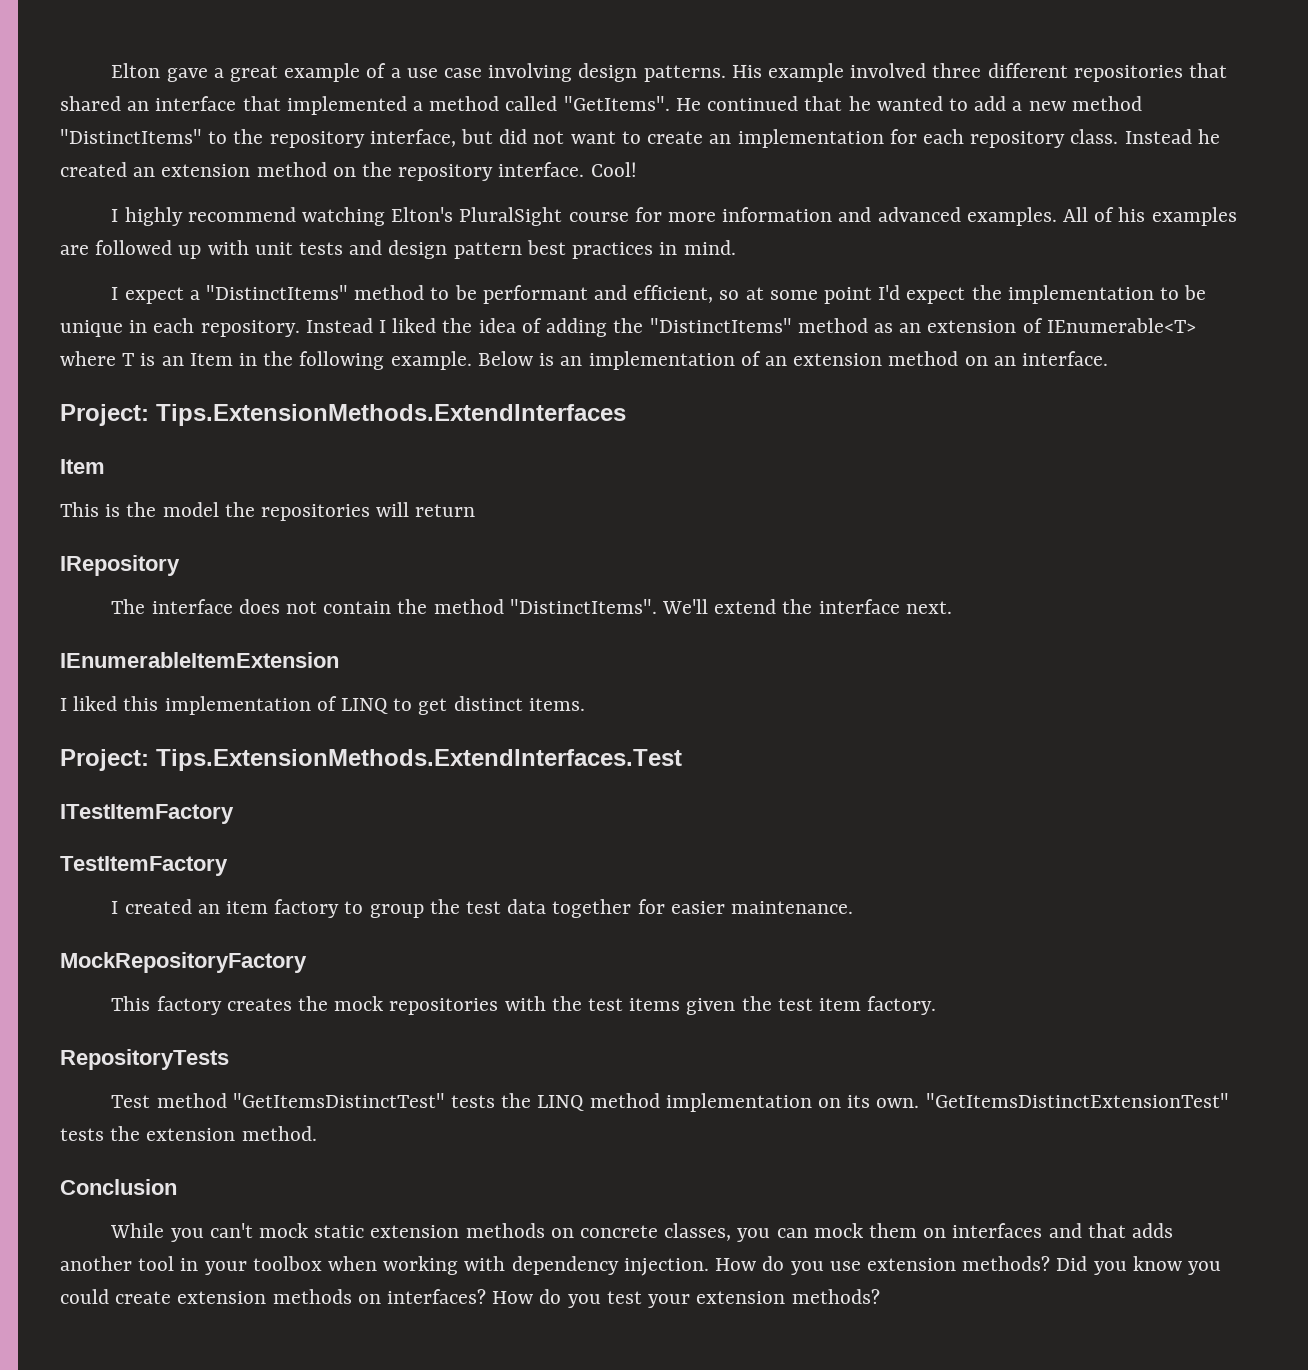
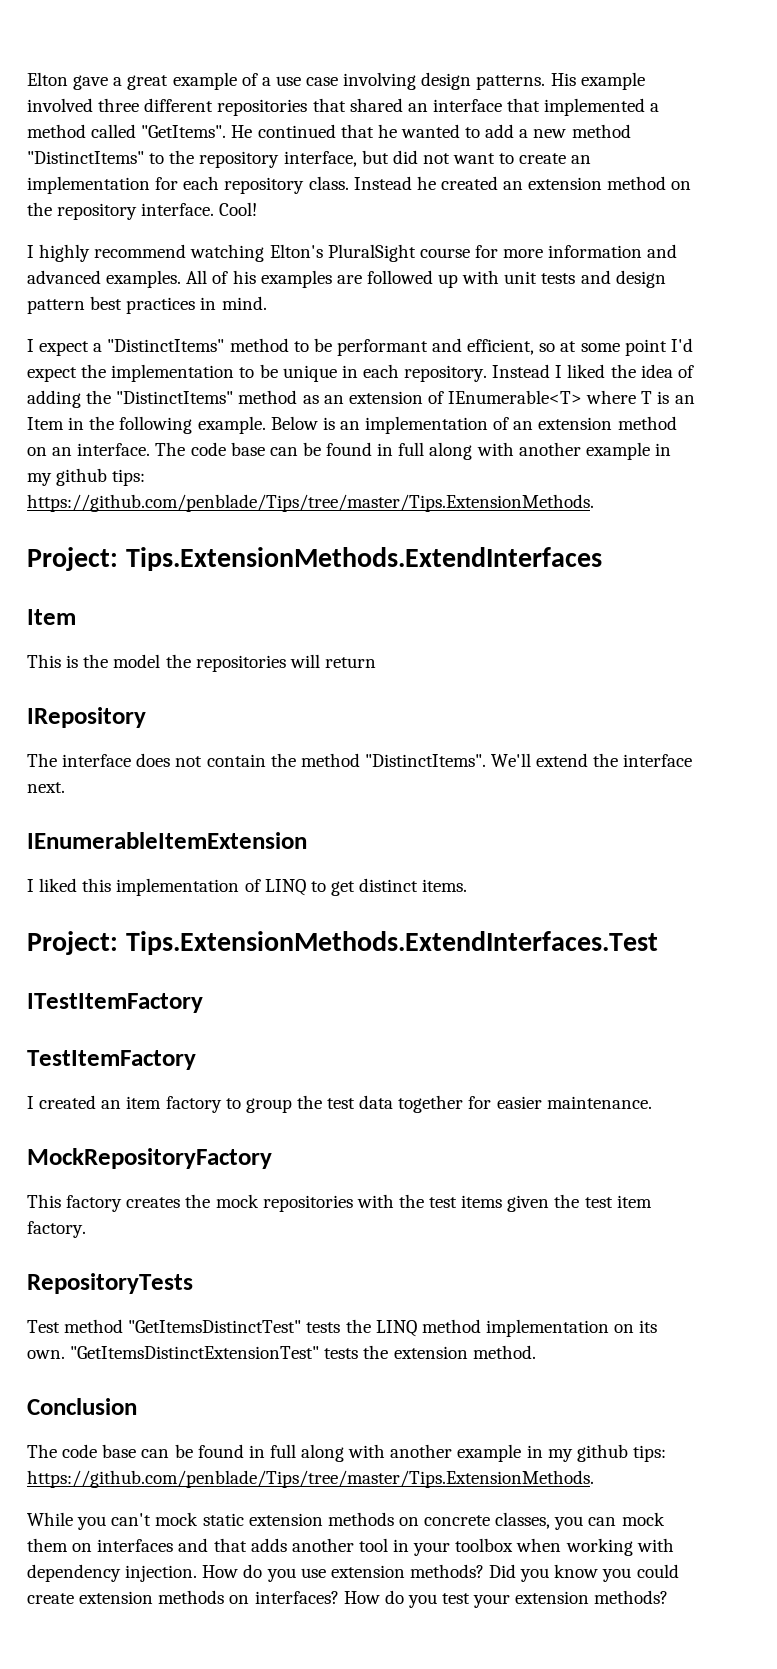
- Below is an implementation of an extension method on an interface.
+ Below is an implementation of an extension method on an interface. The code base can be found in full along with another example in my github tips: https://github.com/penblade/Tips/tree/master/Tips.ExtensionMethods.
  Conclusion
+ The code base can be found in full along with another example in my github tips: https://github.com/penblade/Tips/tree/master/Tips.ExtensionMethods.

